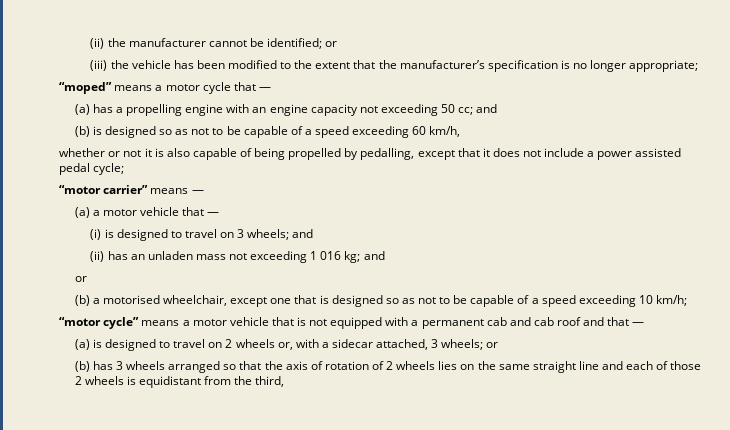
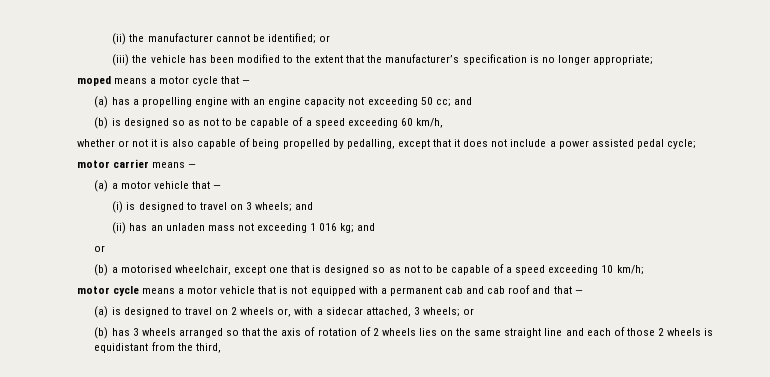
- “moped” means a motor cycle that —
+ moped means a motor cycle that —
- “motor carrier” means —
+ motor carrier means —
- “motor cycle” means a motor vehicle that is not equipped with a permanent cab and cab roof and that —
+ motor cycle means a motor vehicle that is not equipped with a permanent cab and cab roof and that —

